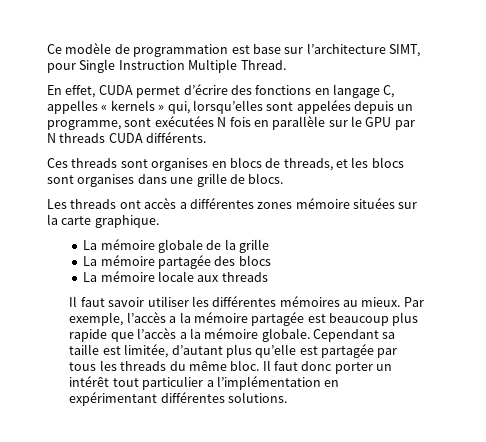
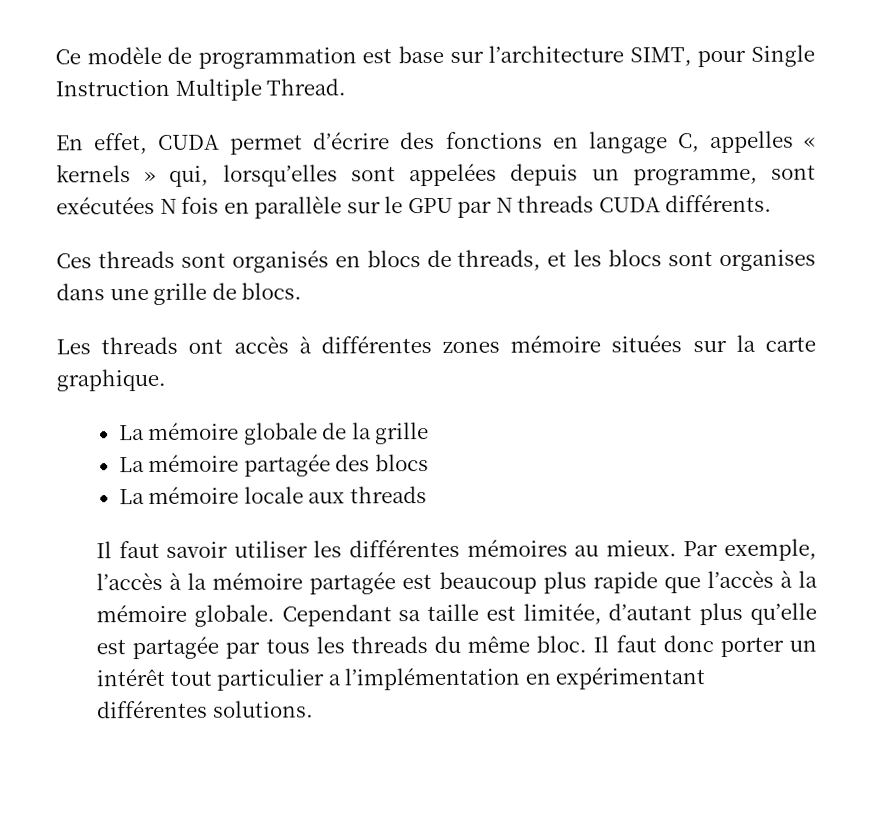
- Ces threads sont organises en blocs de threads, et les blocs sont organises dans une grille de blocs.
+ Ces threads sont organisés en blocs de threads, et les blocs sont organises dans une grille de blocs.
- Les threads ont accès a différentes zones mémoire situées sur la carte graphique.
+ Les threads ont accès à différentes zones mémoire situées sur la carte graphique.
- Par exemple, l’accès a la mémoire partagée est beaucoup plus rapide que l’accès a la mémoire globale.
+ Par exemple, l’accès à la mémoire partagée est beaucoup plus rapide que l’accès à la mémoire globale.

